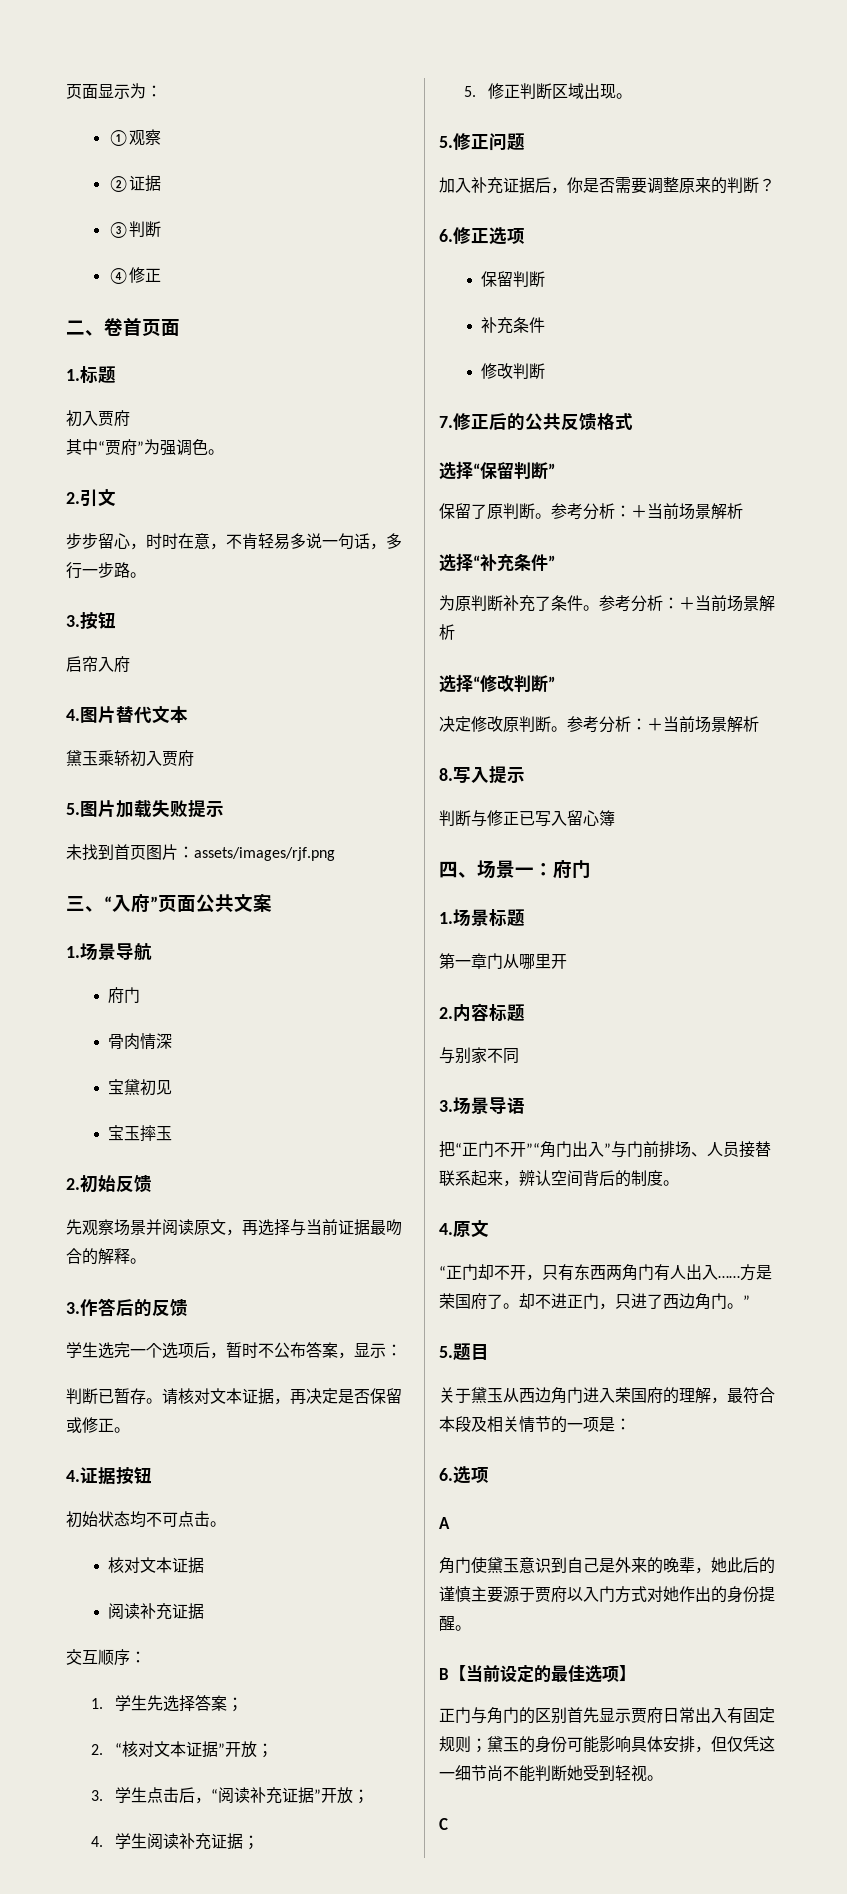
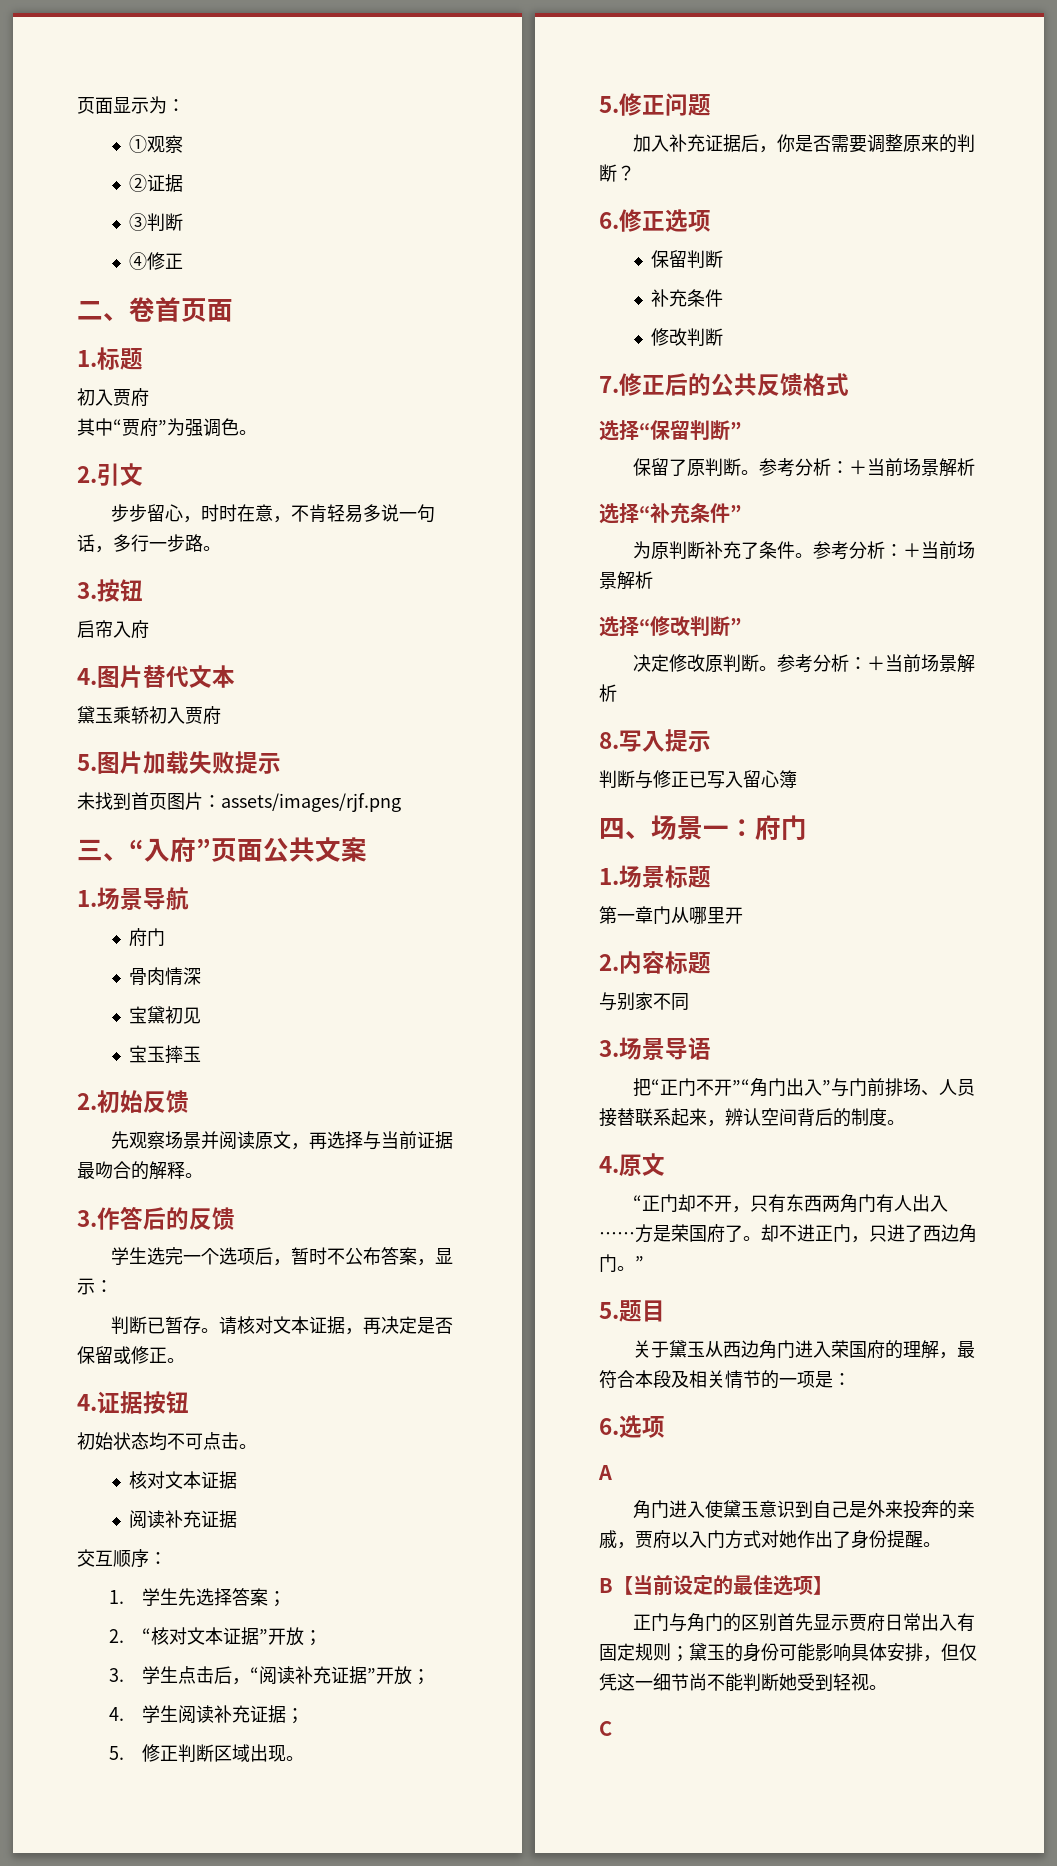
- 角门使黛玉意识到自己是外来的晚辈，她此后的谨慎主要源于贾府以入门方式对她作出的身份提醒。
+ 角门进入使黛玉意识到自己是外来投奔的亲戚，贾府以入门方式对她作出了身份提醒。

